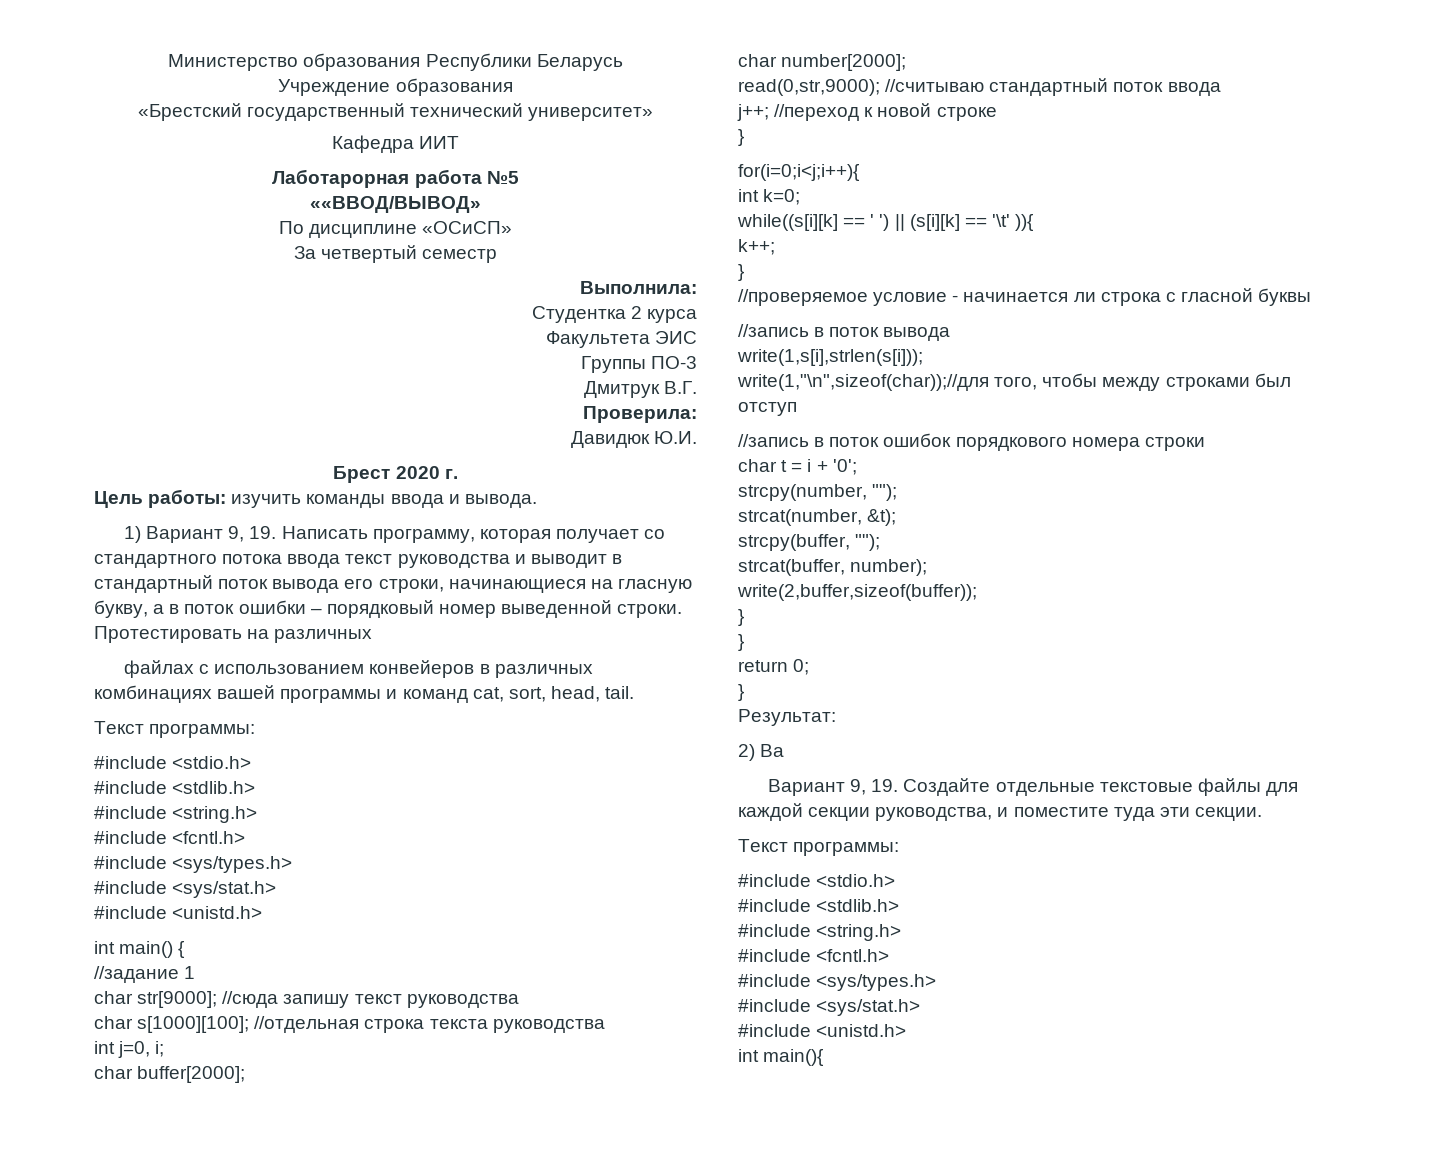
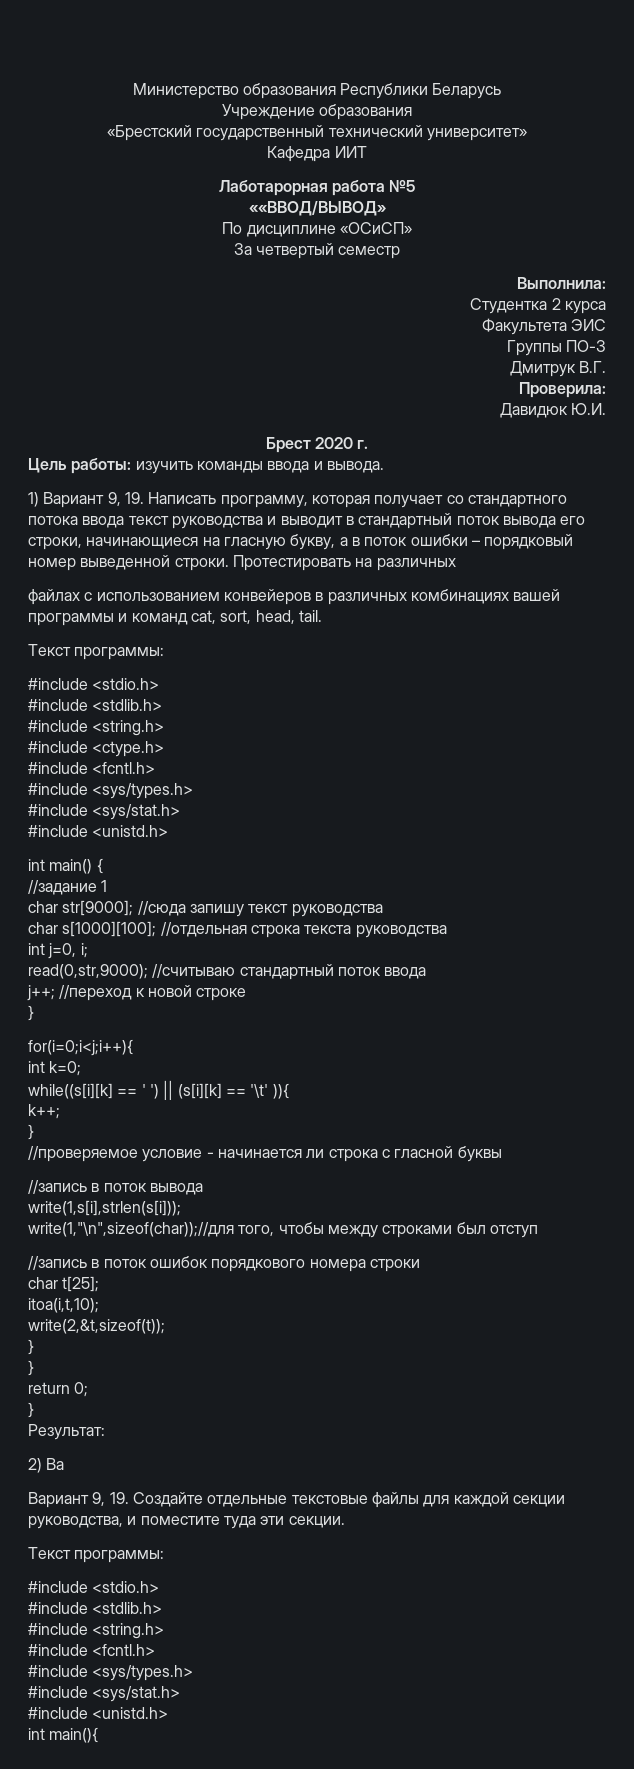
+ #include <ctype.h>
- char buffer[2000];
- char number[2000];
- char t = i + '0';
- strcpy(number, "");
- strcat(number, &t);
- strcpy(buffer, "");
- strcat(buffer, number);
- write(2,buffer,sizeof(buffer));
+ char t[25];
+ itoa(i,t,10);
+ write(2,&t,sizeof(t));

